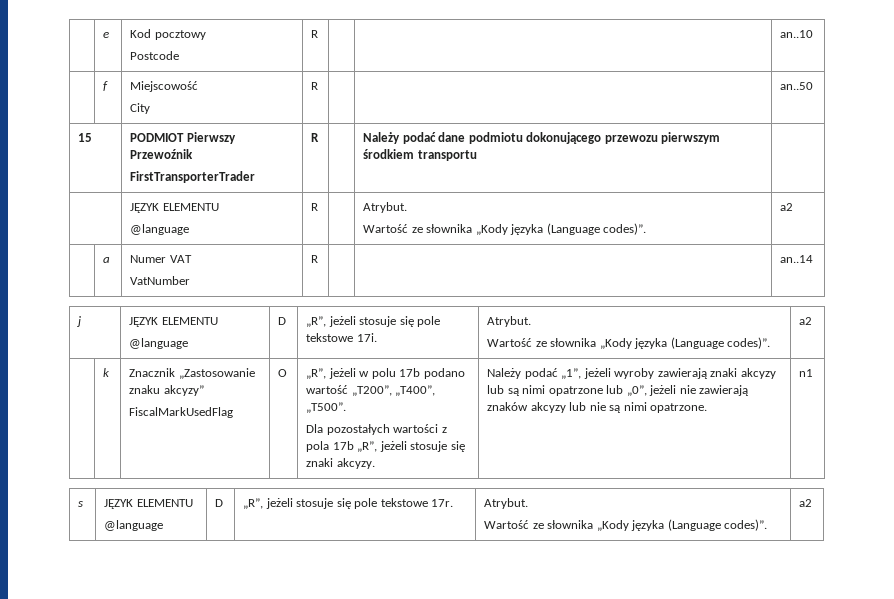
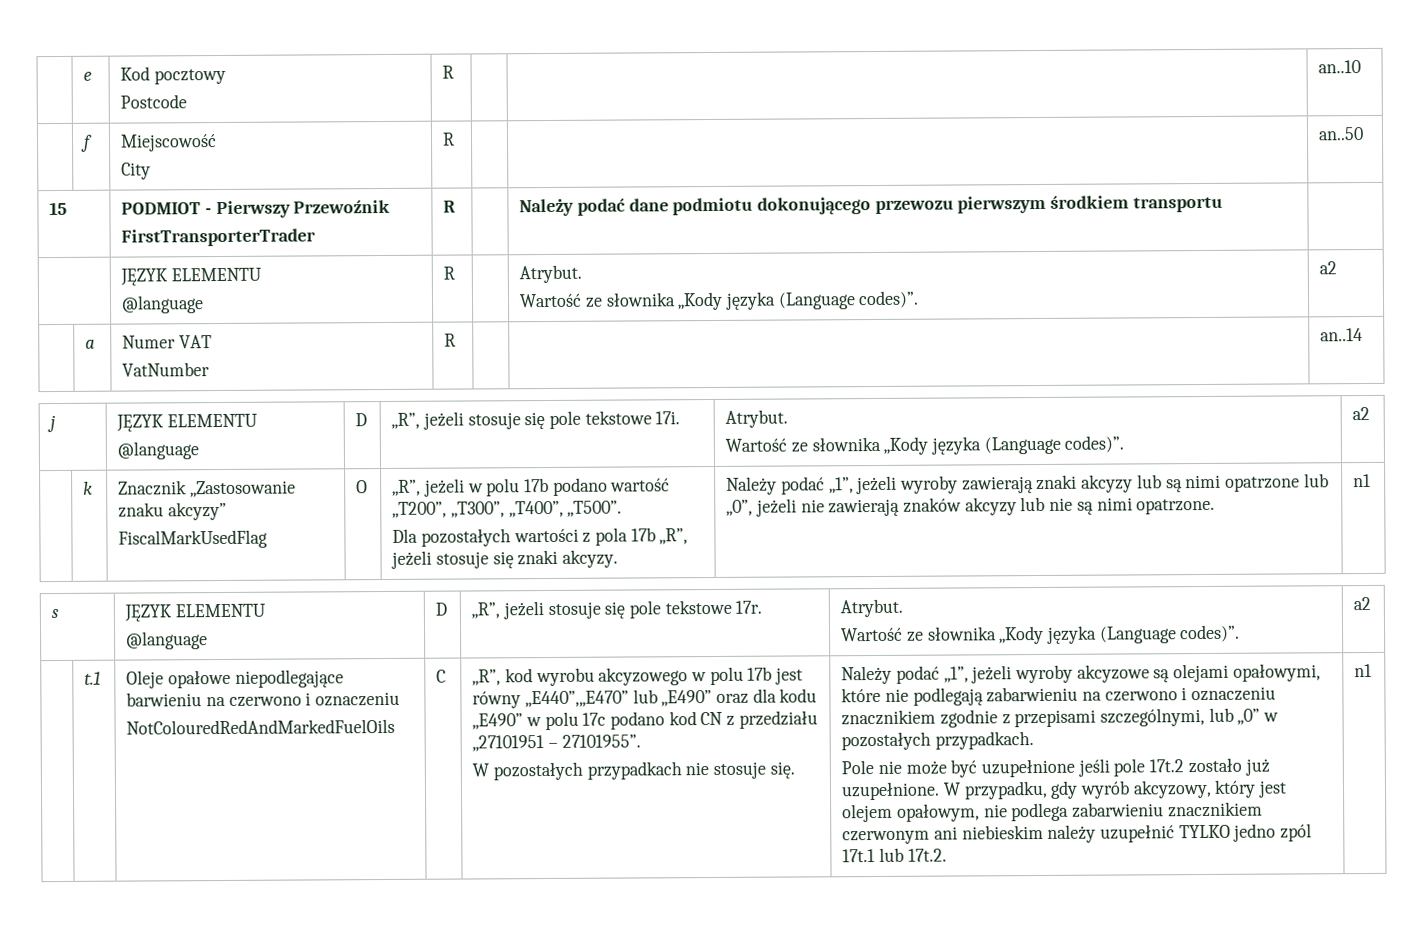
- 15 | PODMIOT Pierwszy Przewoźnik
+ 15 | PODMIOT - Pierwszy Przewoźnik
- „R”, jeżeli w polu 17b podano wartość „T200”, „T400”, „T500”.
+ „R”, jeżeli w polu 17b podano wartość „T200”, „T300”, „T400”, „T500”.
+ t.1 | Oleje opałowe niepodlegające barwieniu na czerwono i oznaczeniu
+ NotColouredRedAndMarkedFuelOils | C | „R”, kod wyrobu akcyzowego w polu 17b jest równy „E440”,„E470” lub „E490” oraz dla kodu „E490” w polu 17c podano kod CN z przedziału „27101951 – 27101955”.
+ W pozostałych przypadkach nie stosuje się. | Należy podać „1”, jeżeli wyroby akcyzowe są olejami opałowymi, które nie podlegają zabarwieniu na czerwono i oznaczeniu znacznikiem zgodnie z przepisami szczególnymi, lub „0” w pozostałych przypadkach.
+ Pole nie może być uzupełnione jeśli pole 17t.2 zostało już uzupełnione. W przypadku, gdy wyrób akcyzowy, który jest olejem opałowym, nie podlega zabarwieniu znacznikiem czerwonym ani niebieskim należy uzupełnić TYLKO jedno zpól 17t.1 lub 17t.2. | n1

